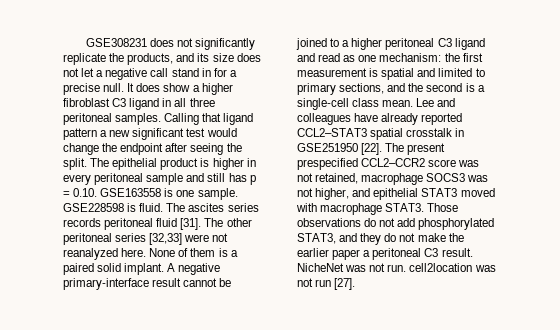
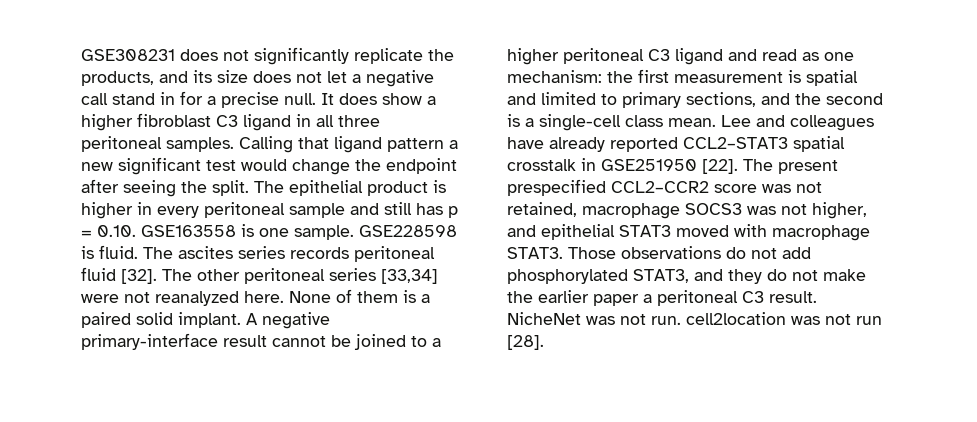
- The ascites series records peritoneal fluid [31].
+ The ascites series records peritoneal fluid [32].
- The other peritoneal series [32,33] were not reanalyzed here.
+ The other peritoneal series [33,34] were not reanalyzed here.
- NicheNet was not run. cell2location was not run [27].
+ NicheNet was not run. cell2location was not run [28].

